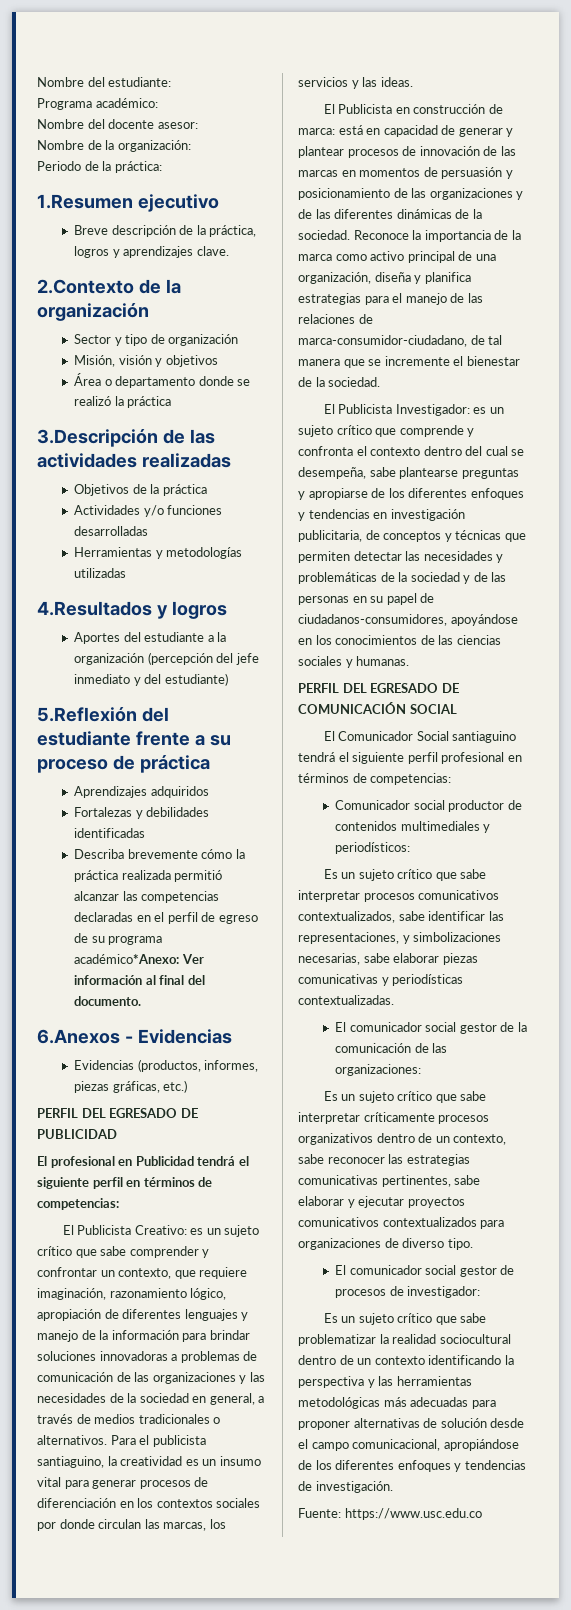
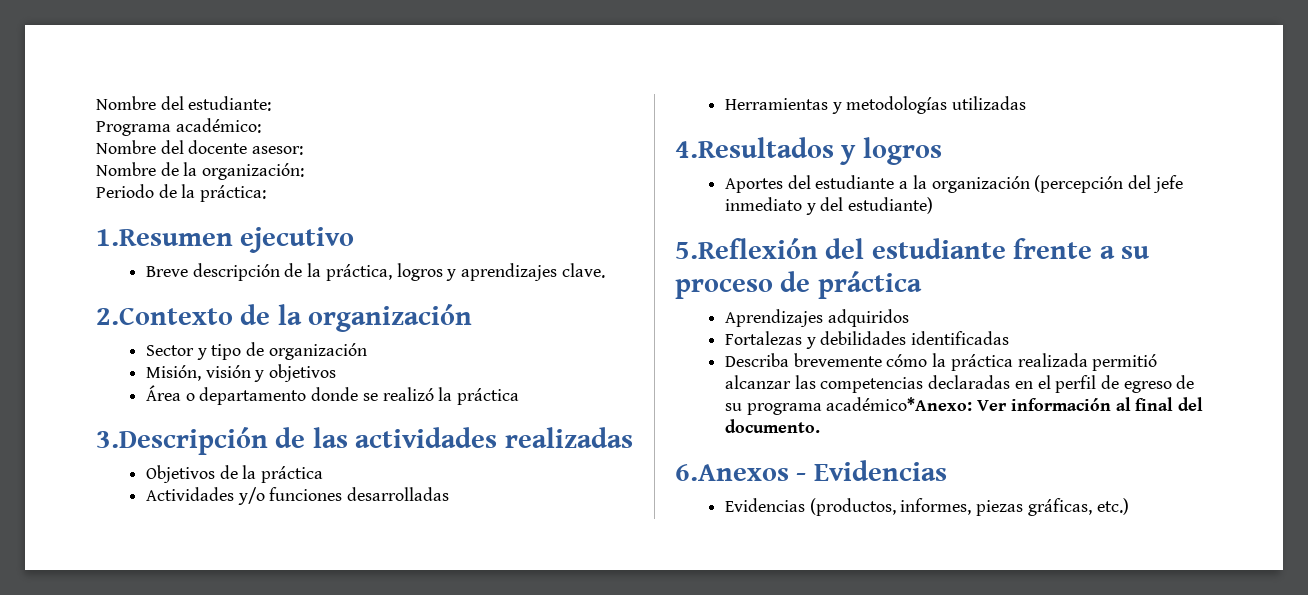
- PERFIL DEL EGRESADO DE PUBLICIDAD
- El profesional en Publicidad tendrá el siguiente perfil en términos de competencias:
- El Publicista Creativo: es un sujeto crítico que sabe comprender y confrontar un contexto, que requiere imaginación, razonamiento lógico, apropiación de diferentes lenguajes y manejo de la información para brindar soluciones innovadoras a problemas de comunicación de las organizaciones y las necesidades de la sociedad en general, a través de medios tradicionales o alternativos. Para el publicista santiaguino, la creatividad es un insumo vital para generar procesos de diferenciación en los contextos sociales por donde circulan las marcas, los servicios y las ideas.
- El Publicista en construcción de marca: está en capacidad de generar y plantear procesos de innovación de las marcas en momentos de persuasión y posicionamiento de las organizaciones y de las diferentes dinámicas de la sociedad. Reconoce la importancia de la marca como activo principal de una organización, diseña y planifica estrategias para el manejo de las relaciones de marca-consumidor-ciudadano, de tal manera que se incremente el bienestar de la sociedad.
- El Publicista Investigador: es un sujeto crítico que comprende y confronta el contexto dentro del cual se desempeña, sabe plantearse preguntas y apropiarse de los diferentes enfoques y tendencias en investigación publicitaria, de conceptos y técnicas que permiten detectar las necesidades y problemáticas de la sociedad y de las personas en su papel de ciudadanos-consumidores, apoyándose en los conocimientos de las ciencias sociales y humanas.
- PERFIL DEL EGRESADO DE COMUNICACIÓN SOCIAL
- El Comunicador Social santiaguino tendrá el siguiente perfil profesional en términos de competencias:
- Comunicador social productor de contenidos multimediales y periodísticos:
- Es un sujeto crítico que sabe interpretar procesos comunicativos contextualizados, sabe identificar las representaciones, y simbolizaciones necesarias, sabe elaborar piezas comunicativas y periodísticas contextualizadas.
- El comunicador social gestor de la comunicación de las organizaciones:
- Es un sujeto crítico que sabe interpretar críticamente procesos organizativos dentro de un contexto, sabe reconocer las estrategias comunicativas pertinentes, sabe elaborar y ejecutar proyectos comunicativos contextualizados para organizaciones de diverso tipo.
- El comunicador social gestor de procesos de investigador:
- Es un sujeto crítico que sabe problematizar la realidad sociocultural dentro de un contexto identificando la perspectiva y las herramientas metodológicas más adecuadas para proponer alternativas de solución desde el campo comunicacional, apropiándose de los diferentes enfoques y tendencias de investigación.
- Fuente: https://www.usc.edu.co

